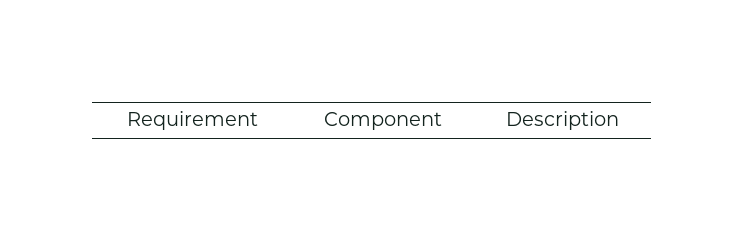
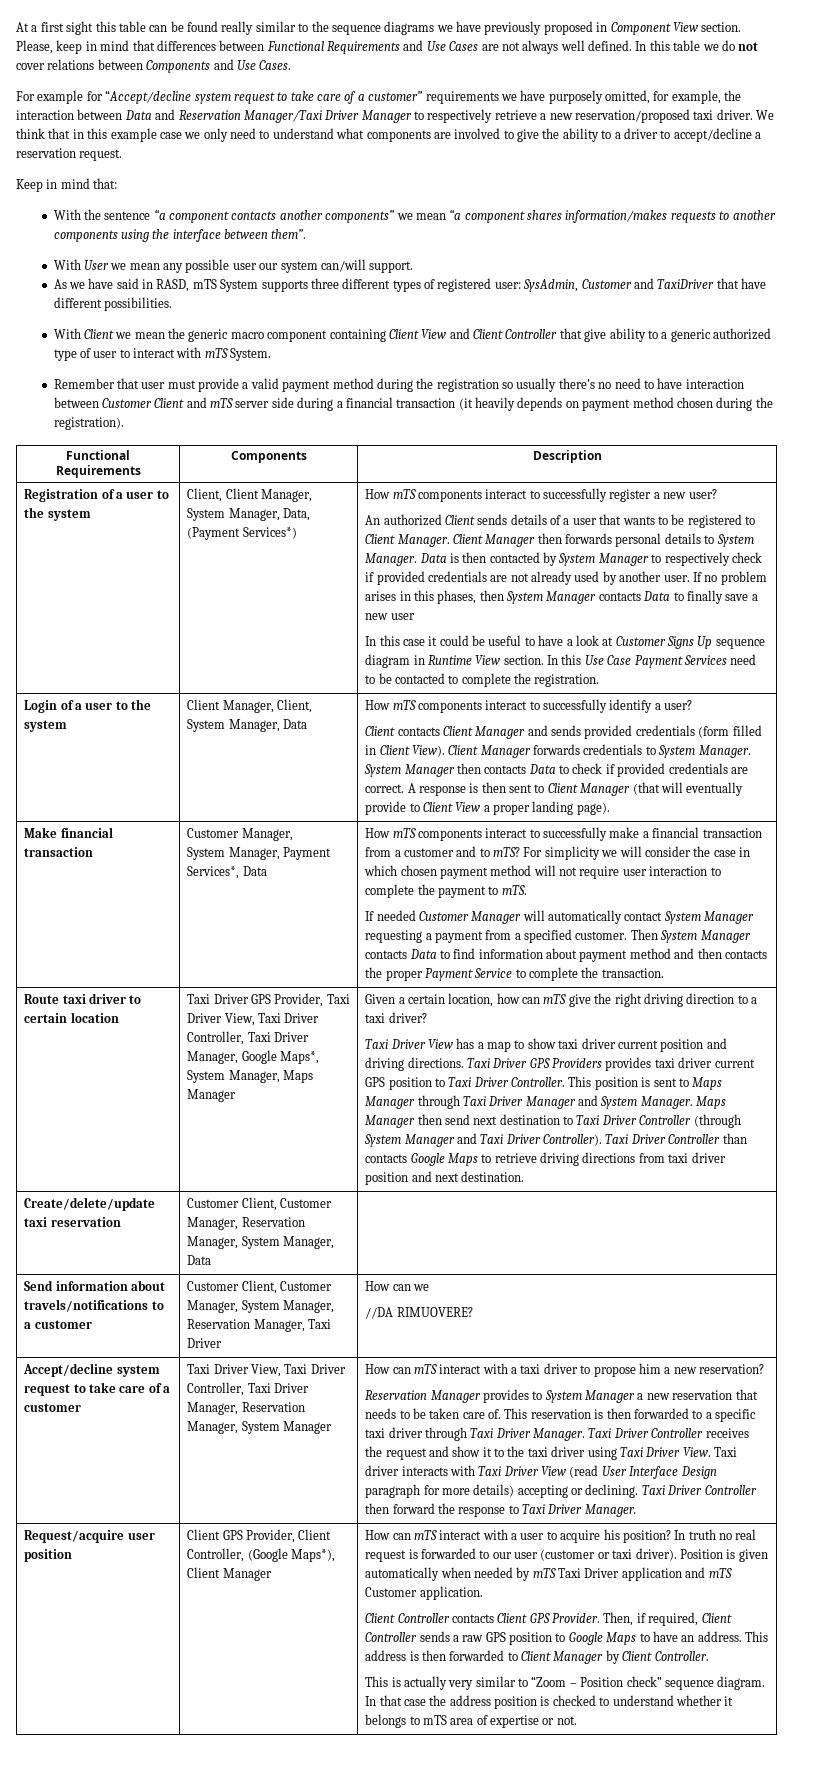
- Requirement | Component | Description
+ At a first sight this table can be found really similar to the sequence diagrams we have previously proposed in Component View section. Please, keep in mind that differences between Functional Requirements and Use Cases are not always well defined. In this table we do not cover relations between Components and Use Cases.
+ For example for “Accept/decline system request to take care of a customer” requirements we have purposely omitted, for example, the interaction between Data and Reservation Manager/Taxi Driver Manager to respectively retrieve a new reservation/proposed taxi driver. We think that in this example case we only need to understand what components are involved to give the ability to a driver to accept/decline a reservation request.
+ Keep in mind that:
+ With the sentence “a component contacts another components” we mean “a component shares information/makes requests to another components using the interface between them”.
+ With User we mean any possible user our system can/will support.
+ As we have said in RASD, mTS System supports three different types of registered user: SysAdmin, Customer and TaxiDriver that have different possibilities.
+ With Client we mean the generic macro component containing Client View and Client Controller that give ability to a generic authorized type of user to interact with mTS System.
+ Remember that user must provide a valid payment method during the registration so usually there’s no need to have interaction between Customer Client and mTS server side during a financial transaction (it heavily depends on payment method chosen during the registration).
+ Functional Requirements | Components | Description
+ Registration of a user to the system | Client, Client Manager, System Manager, Data, (Payment Services*) | How mTS components interact to successfully register a new user?
+ An authorized Client sends details of a user that wants to be registered to Client Manager. Client Manager then forwards personal details to System Manager. Data is then contacted by System Manager to respectively check if provided credentials are not already used by another user. If no problem arises in this phases, then System Manager contacts Data to finally save a new user
+ In this case it could be useful to have a look at Customer Signs Up sequence diagram in Runtime View section. In this Use Case Payment Services need to be contacted to complete the registration.
+ Login of a user to the system | Client Manager, Client, System Manager, Data | How mTS components interact to successfully identify a user?
+ Client contacts Client Manager and sends provided credentials (form filled in Client View). Client Manager forwards credentials to System Manager. System Manager then contacts Data to check if provided credentials are correct. A response is then sent to Client Manager (that will eventually provide to Client View a proper landing page).
+ Make financial transaction | Customer Manager,
+ System Manager, Payment Services*, Data | How mTS components interact to successfully make a financial transaction from a customer and to mTS? For simplicity we will consider the case in which chosen payment method will not require user interaction to complete the payment to mTS.
+ If needed Customer Manager will automatically contact System Manager requesting a payment from a specified customer. Then System Manager contacts Data to find information about payment method and then contacts the proper Payment Service to complete the transaction.
+ Route taxi driver to certain location | Taxi Driver GPS Provider, Taxi Driver View, Taxi Driver Controller, Taxi Driver Manager, Google Maps*, System Manager, Maps Manager | Given a certain location, how can mTS give the right driving direction to a taxi driver?
+ Taxi Driver View has a map to show taxi driver current position and driving directions. Taxi Driver GPS Providers provides taxi driver current GPS position to Taxi Driver Controller. This position is sent to Maps Manager through Taxi Driver Manager and System Manager. Maps Manager then send next destination to Taxi Driver Controller (through System Manager and Taxi Driver Controller). Taxi Driver Controller than contacts Google Maps to retrieve driving directions from taxi driver position and next destination.
+ Create/delete/update taxi reservation | Customer Client, Customer Manager, Reservation Manager, System Manager, Data |
+ Send information about travels/notifications to a customer | Customer Client, Customer Manager, System Manager, Reservation Manager, Taxi Driver | How can we
+ //DA RIMUOVERE?
+ Accept/decline system request to take care of a customer | Taxi Driver View, Taxi Driver Controller, Taxi Driver Manager, Reservation Manager, System Manager | How can mTS interact with a taxi driver to propose him a new reservation?
+ Reservation Manager provides to System Manager a new reservation that needs to be taken care of. This reservation is then forwarded to a specific taxi driver through Taxi Driver Manager. Taxi Driver Controller receives the request and show it to the taxi driver using Taxi Driver View. Taxi driver interacts with Taxi Driver View (read User Interface Design paragraph for more details) accepting or declining. Taxi Driver Controller then forward the response to Taxi Driver Manager.
+ Request/acquire user position | Client GPS Provider, Client Controller, (Google Maps*), Client Manager | How can mTS interact with a user to acquire his position? In truth no real request is forwarded to our user (customer or taxi driver). Position is given automatically when needed by mTS Taxi Driver application and mTS Customer application.
+ Client Controller contacts Client GPS Provider. Then, if required, Client Controller sends a raw GPS position to Google Maps to have an address. This address is then forwarded to Client Manager by Client Controller.
+ This is actually very similar to “Zoom – Position check” sequence diagram. In that case the address position is checked to understand whether it belongs to mTS area of expertise or not.

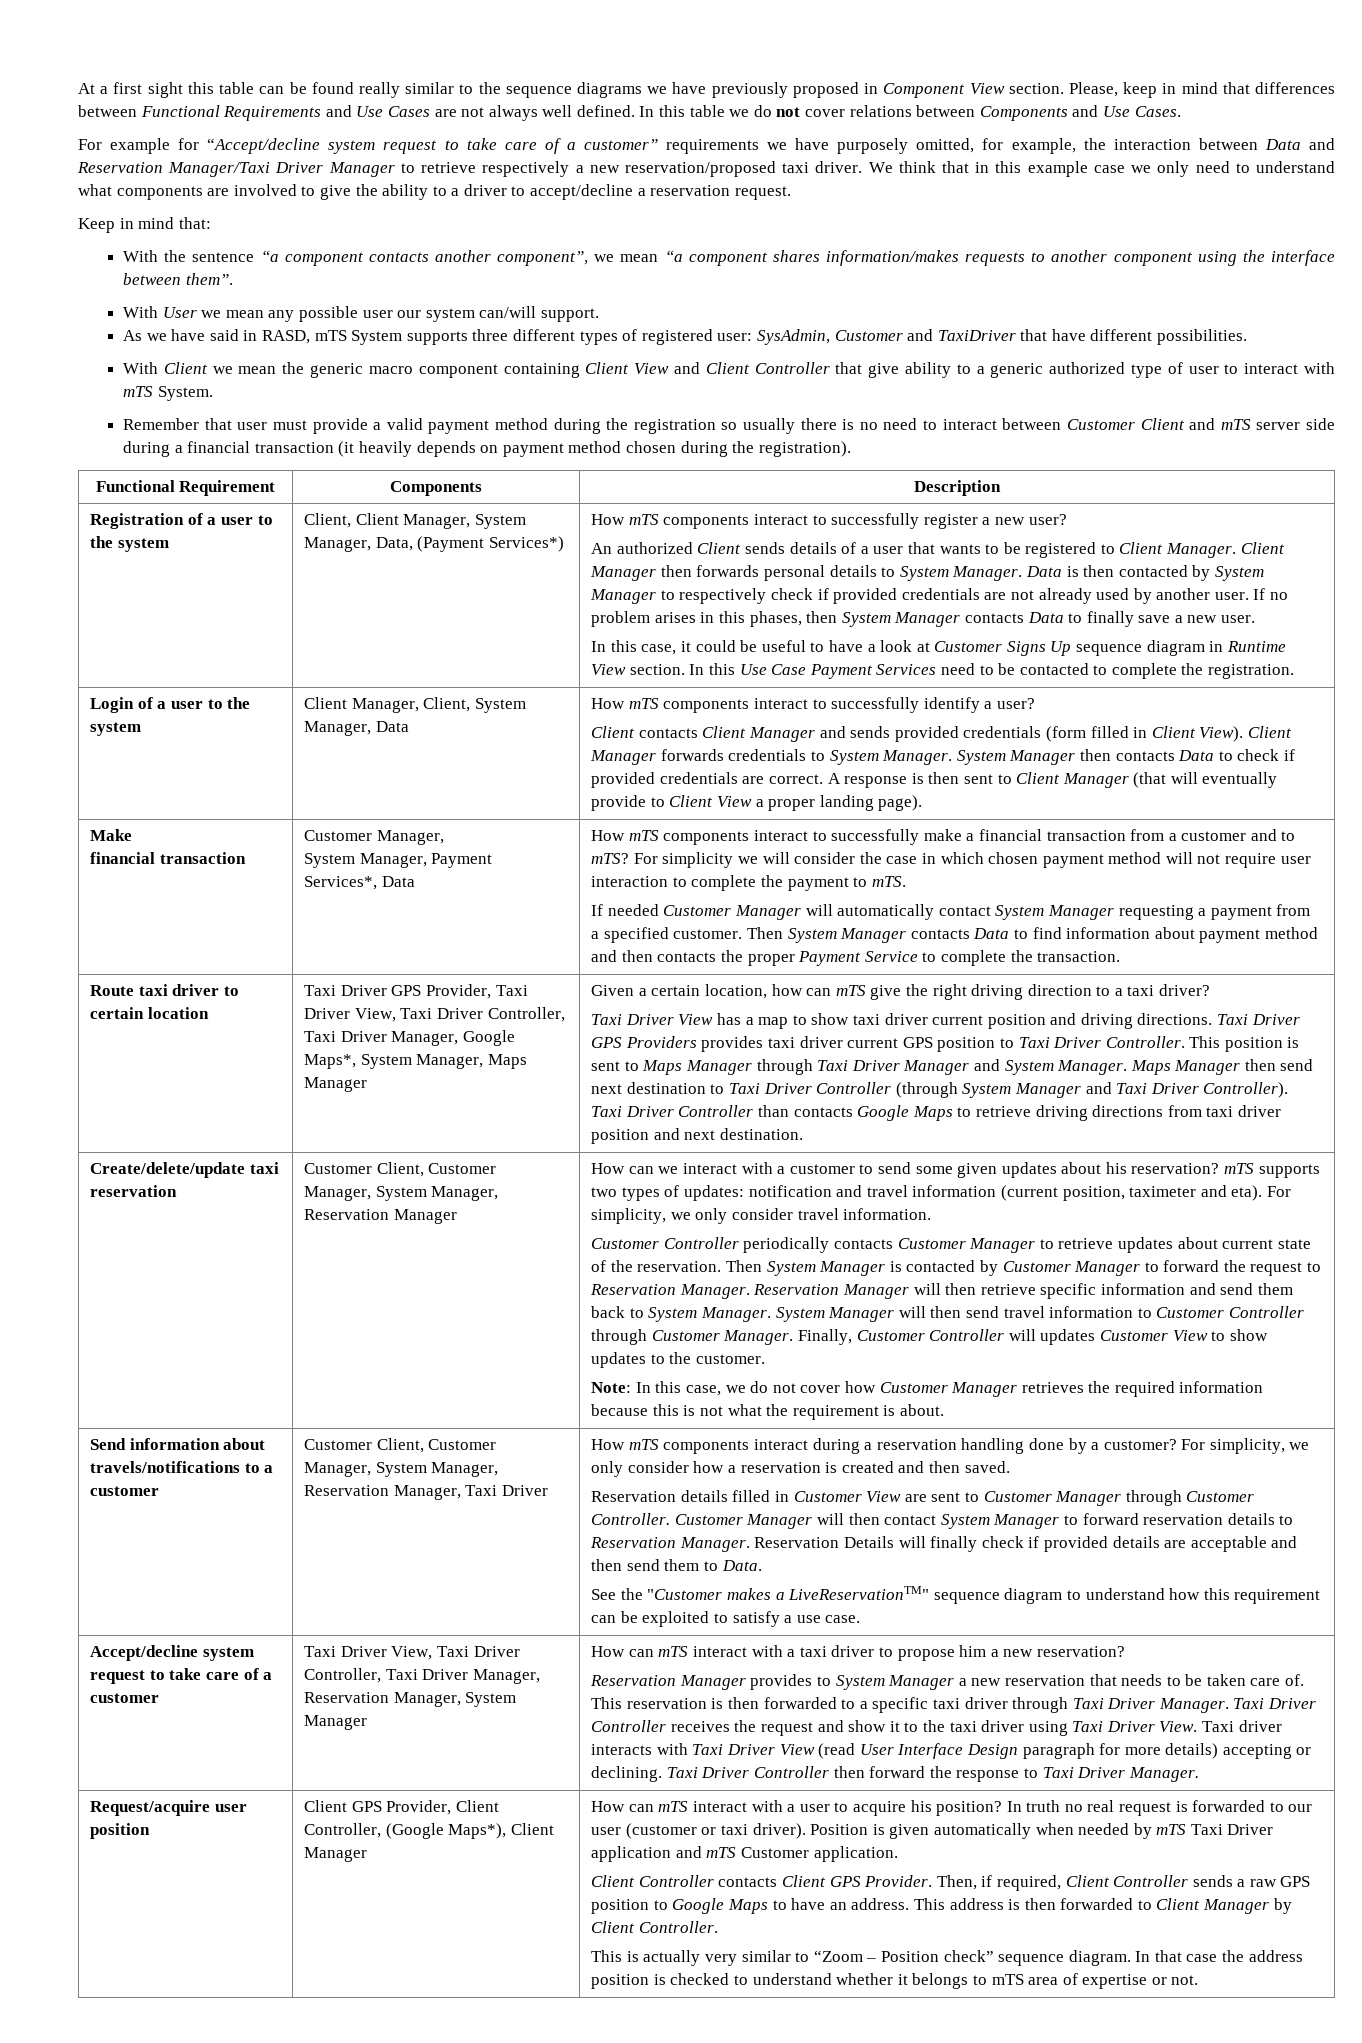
- For example for “Accept/decline system request to take care of a customer” requirements we have purposely omitted, for example, the interaction between Data and Reservation Manager/Taxi Driver Manager to respectively retrieve a new reservation/proposed taxi driver.
+ For example for “Accept/decline system request to take care of a customer” requirements we have purposely omitted, for example, the interaction between Data and Reservation Manager/Taxi Driver Manager to retrieve respectively a new reservation/proposed taxi driver.
- With the sentence “a component contacts another components” we mean “a component shares information/makes requests to another components using the interface between them”.
+ With the sentence “a component contacts another component”, we mean “a component shares information/makes requests to another component using the interface between them”.
- Remember that user must provide a valid payment method during the registration so usually there’s no need to have interaction between Customer Client and mTS server side during a financial transaction (it heavily depends on payment method chosen during the registration).
+ Remember that user must provide a valid payment method during the registration so usually there is no need to interact between Customer Client and mTS server side during a financial transaction (it heavily depends on payment method chosen during the registration).
- Functional Requirements | Components | Description
+ Functional Requirement | Components | Description
- If no problem arises in this phases, then System Manager contacts Data to finally save a new user
- In this case it could be useful to have a look at Customer Signs Up sequence diagram in Runtime View section.
+ If no problem arises in this phases, then System Manager contacts Data to finally save a new user.
+ In this case, it could be useful to have a look at Customer Signs Up sequence diagram in Runtime View section.
- Make financial transaction
+ Make
+ financial transaction
- Customer Client, Customer Manager, Reservation Manager, System Manager, Data
+ Customer Client, Customer Manager, System Manager, Reservation Manager | How can we interact with a customer to send some given updates about his reservation? mTS supports two types of updates: notification and travel information (current position, taximeter and eta). For simplicity, we only consider travel information.
+ Customer Controller periodically contacts Customer Manager to retrieve updates about current state of the reservation. Then System Manager is contacted by Customer Manager to forward the request to Reservation Manager. Reservation Manager will then retrieve specific information and send them back to System Manager. System Manager will then send travel information to Customer Controller through Customer Manager. Finally, Customer Controller will updates Customer View to show updates to the customer.
+ Note: In this case, we do not cover how Customer Manager retrieves the required information because this is not what the requirement is about.
- How can we
- //DA RIMUOVERE?
+ How mTS components interact during a reservation handling done by a customer? For simplicity, we only consider how a reservation is created and then saved.
+ Reservation details filled in Customer View are sent to Customer Manager through Customer Controller. Customer Manager will then contact System Manager to forward reservation details to Reservation Manager. Reservation Details will finally check if provided details are acceptable and then send them to Data.
+ See the "Customer makes a LiveReservationTM" sequence diagram to understand how this requirement can be exploited to satisfy a use case.

